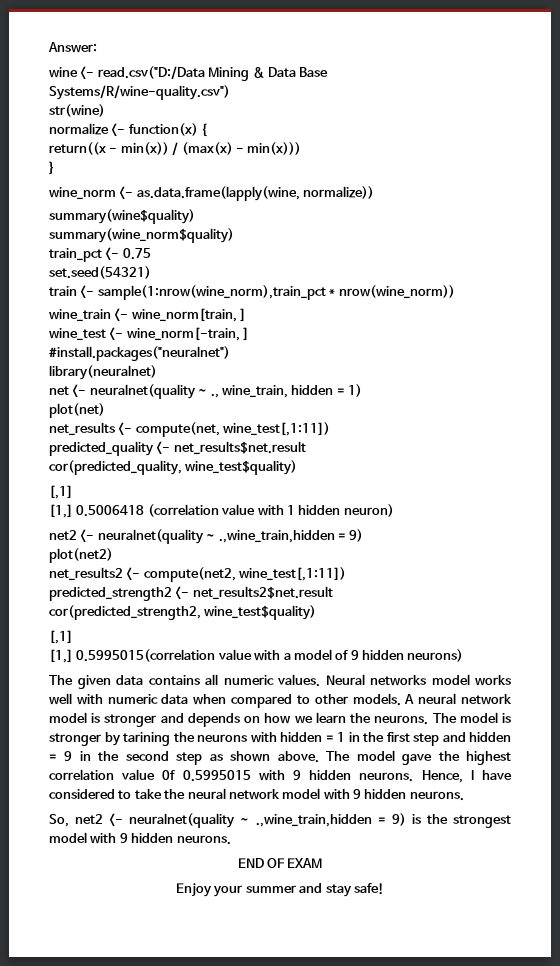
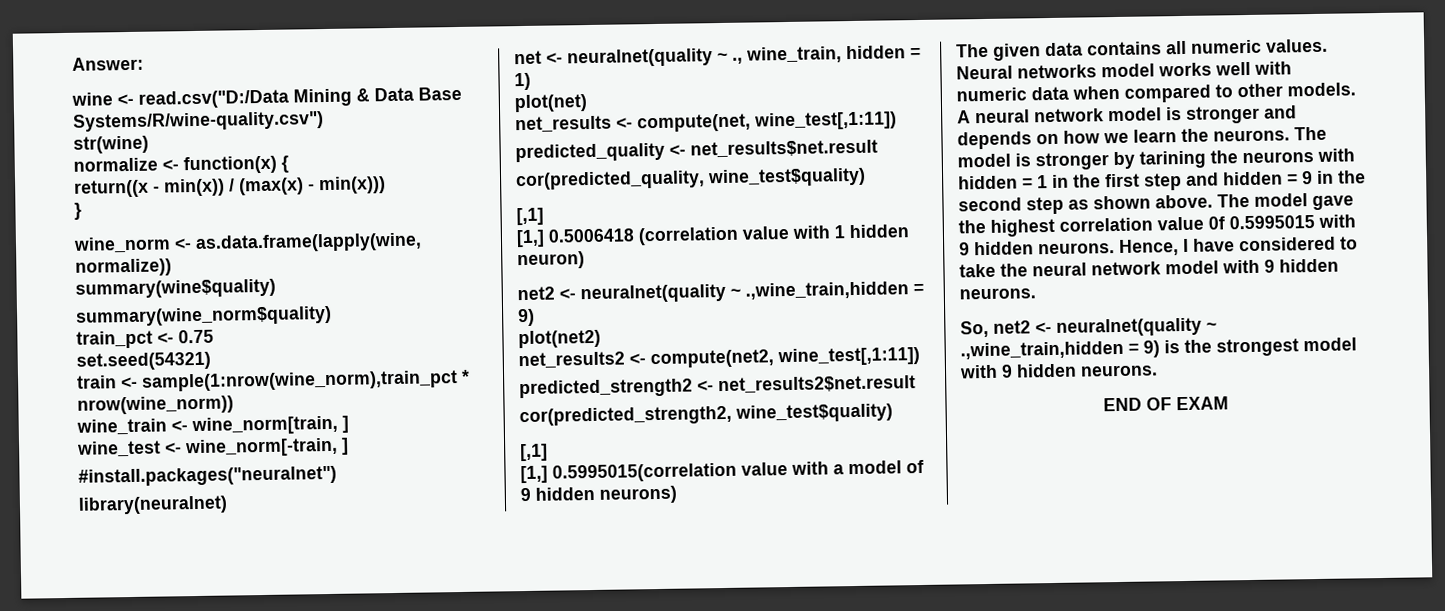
- Enjoy your summer and stay safe!

